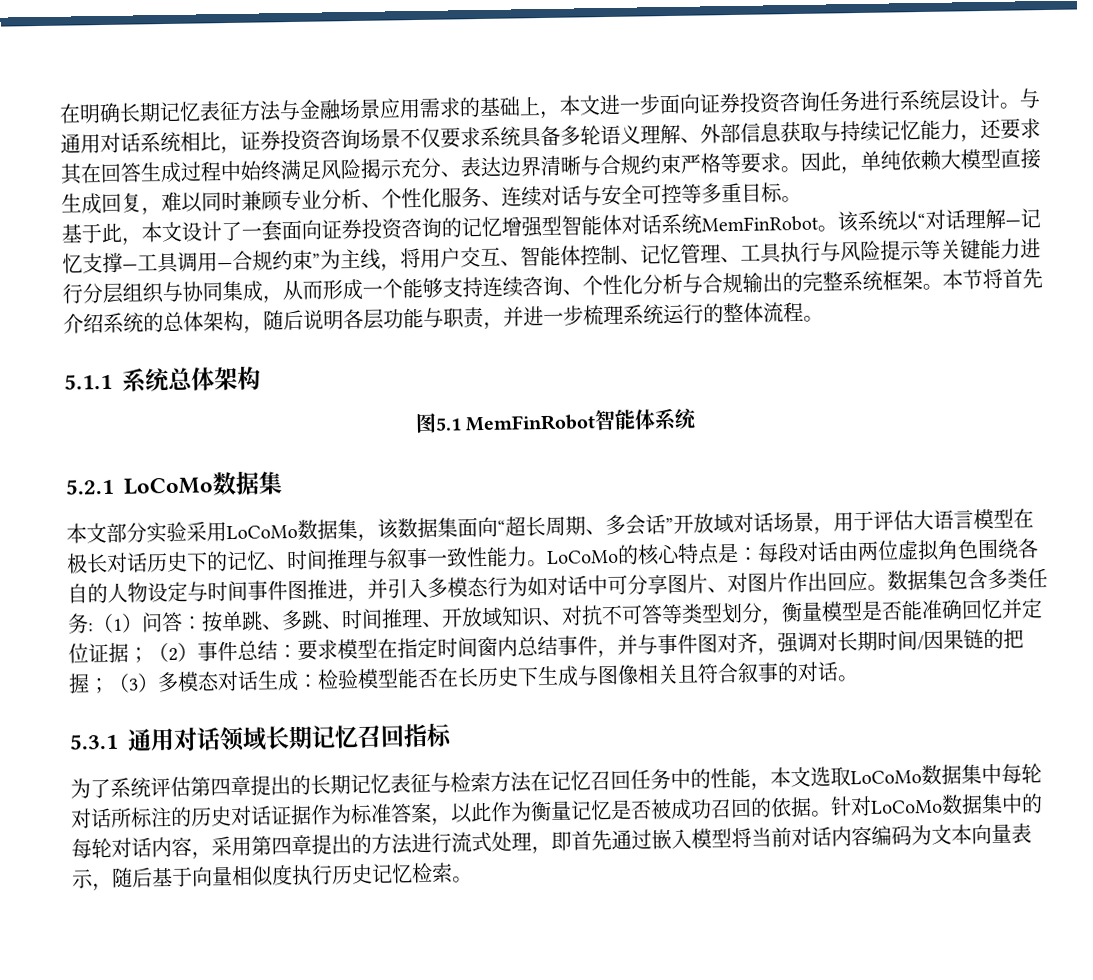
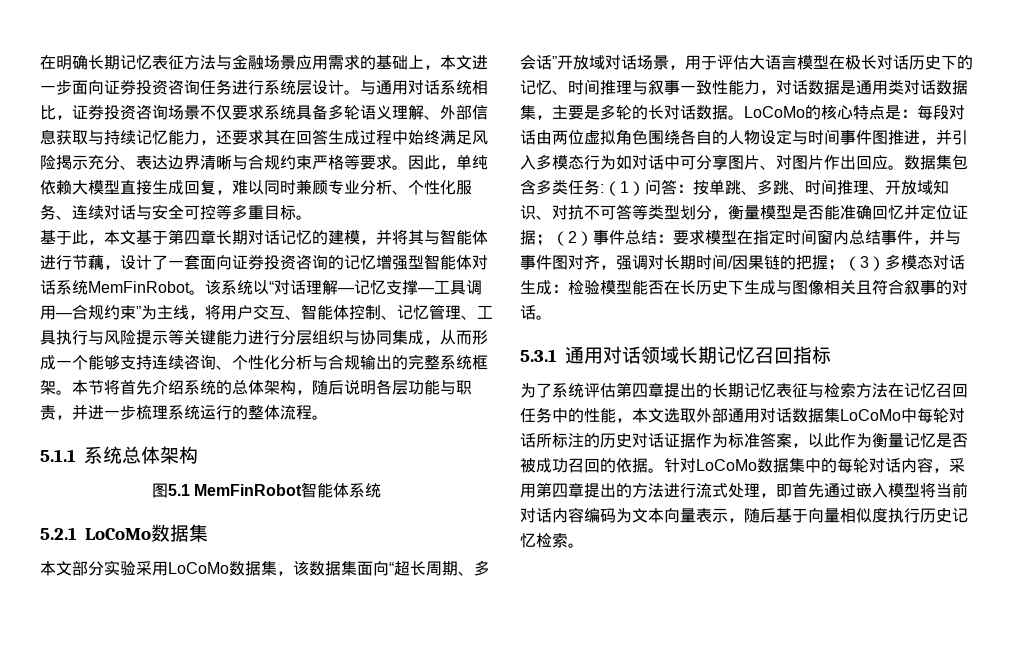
- 基于此，本文设计了一套面向证券投资咨询的记忆增强型智能体对话系统MemFinRobot。
+ 基于此，本文基于第四章长期对话记忆的建模，并将其与智能体进行节藕，设计了一套面向证券投资咨询的记忆增强型智能体对话系统MemFinRobot。
- 本文部分实验采用LoCoMo数据集，该数据集面向“超长周期、多会话”开放域对话场景，用于评估大语言模型在极长对话历史下的记忆、时间推理与叙事一致性能力。
+ 本文部分实验采用LoCoMo数据集，该数据集面向“超长周期、多会话”开放域对话场景，用于评估大语言模型在极长对话历史下的记忆、时间推理与叙事一致性能力，对话数据是通用类对话数据集，主要是多轮的长对话数据。
- 为了系统评估第四章提出的长期记忆表征与检索方法在记忆召回任务中的性能，本文选取LoCoMo数据集中每轮对话所标注的历史对话证据作为标准答案，以此作为衡量记忆是否被成功召回的依据。
+ 为了系统评估第四章提出的长期记忆表征与检索方法在记忆召回任务中的性能，本文选取外部通用对话数据集LoCoMo中每轮对话所标注的历史对话证据作为标准答案，以此作为衡量记忆是否被成功召回的依据。

